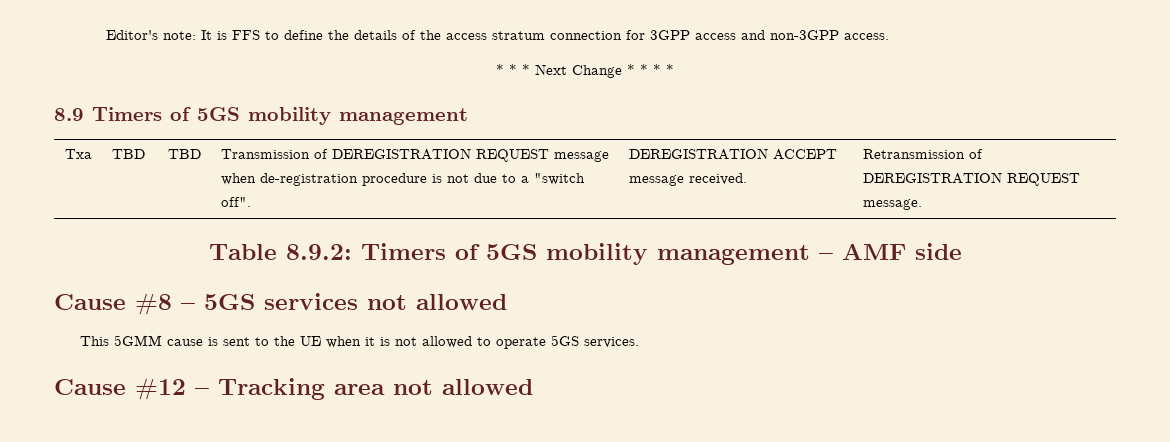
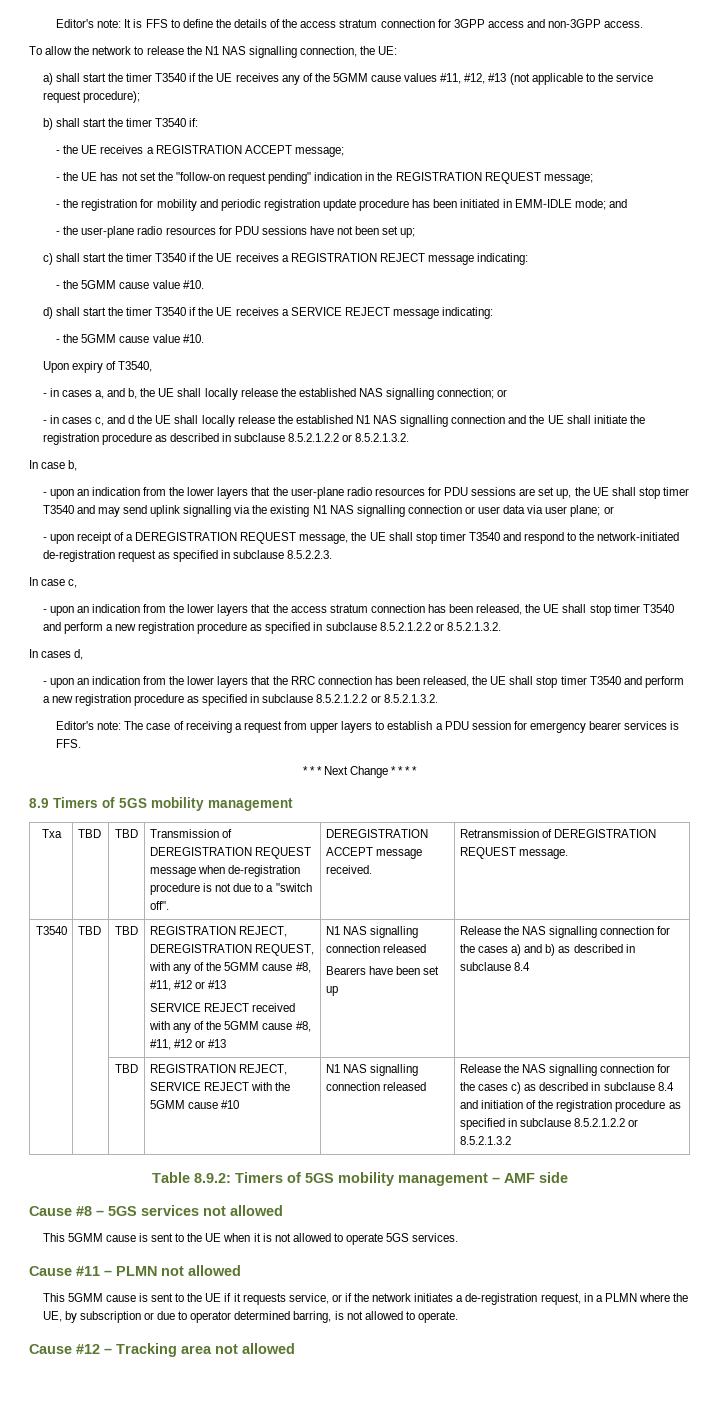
+ To allow the network to release the N1 NAS signalling connection, the UE:
+ a) shall start the timer T3540 if the UE receives any of the 5GMM cause values #11, #12, #13 (not applicable to the service request procedure);
+ b) shall start the timer T3540 if:
+ - the UE receives a REGISTRATION ACCEPT message;
+ - the UE has not set the "follow-on request pending" indication in the REGISTRATION REQUEST message;
+ - the registration for mobility and periodic registration update procedure has been initiated in EMM-IDLE mode; and
+ - the user-plane radio resources for PDU sessions have not been set up;
+ c) shall start the timer T3540 if the UE receives a REGISTRATION REJECT message indicating:
+ - the 5GMM cause value #10.
+ d) shall start the timer T3540 if the UE receives a SERVICE REJECT message indicating:
+ - the 5GMM cause value #10.
+ Upon expiry of T3540,
+ - in cases a, and b, the UE shall locally release the established NAS signalling connection; or
+ - in cases c, and d the UE shall locally release the established N1 NAS signalling connection and the UE shall initiate the registration procedure as described in subclause 8.5.2.1.2.2 or 8.5.2.1.3.2.
+ In case b,
+ - upon an indication from the lower layers that the user-plane radio resources for PDU sessions are set up, the UE shall stop timer T3540 and may send uplink signalling via the existing N1 NAS signalling connection or user data via user plane; or
+ - upon receipt of a DEREGISTRATION REQUEST message, the UE shall stop timer T3540 and respond to the network-initiated de-registration request as specified in subclause 8.5.2.2.3.
+ In case c,
+ - upon an indication from the lower layers that the access stratum connection has been released, the UE shall stop timer T3540 and perform a new registration procedure as specified in subclause 8.5.2.1.2.2 or 8.5.2.1.3.2.
+ In cases d,
+ - upon an indication from the lower layers that the RRC connection has been released, the UE shall stop timer T3540 and perform a new registration procedure as specified in subclause 8.5.2.1.2.2 or 8.5.2.1.3.2.
+ Editor's note: The case of receiving a request from upper layers to establish a PDU session for emergency bearer services is FFS.
+ T3540 | TBD | TBD | REGISTRATION REJECT, DEREGISTRATION REQUEST, with any of the 5GMM cause #8, #11, #12 or #13
+ SERVICE REJECT received with any of the 5GMM cause #8, #11, #12 or #13 | N1 NAS signalling connection released
+ Bearers have been set up | Release the NAS signalling connection for the cases a) and b) as described in subclause 8.4
+ | | TBD | REGISTRATION REJECT, SERVICE REJECT with the 5GMM cause #10 | N1 NAS signalling connection released | Release the NAS signalling connection for the cases c) as described in subclause 8.4 and initiation of the registration procedure as specified in subclause 8.5.2.1.2.2 or 8.5.2.1.3.2
+ Cause #11 – PLMN not allowed
+ This 5GMM cause is sent to the UE if it requests service, or if the network initiates a de-registration request, in a PLMN where the UE, by subscription or due to operator determined barring, is not allowed to operate.

